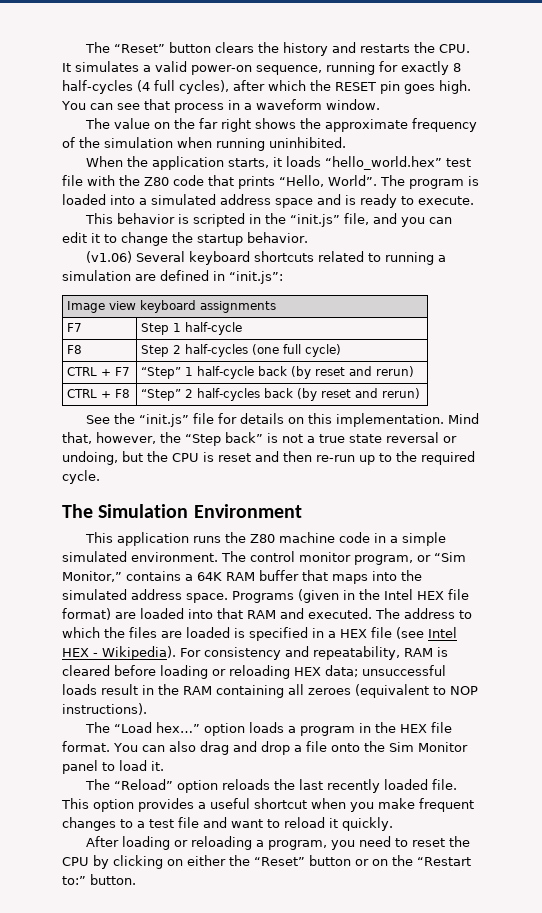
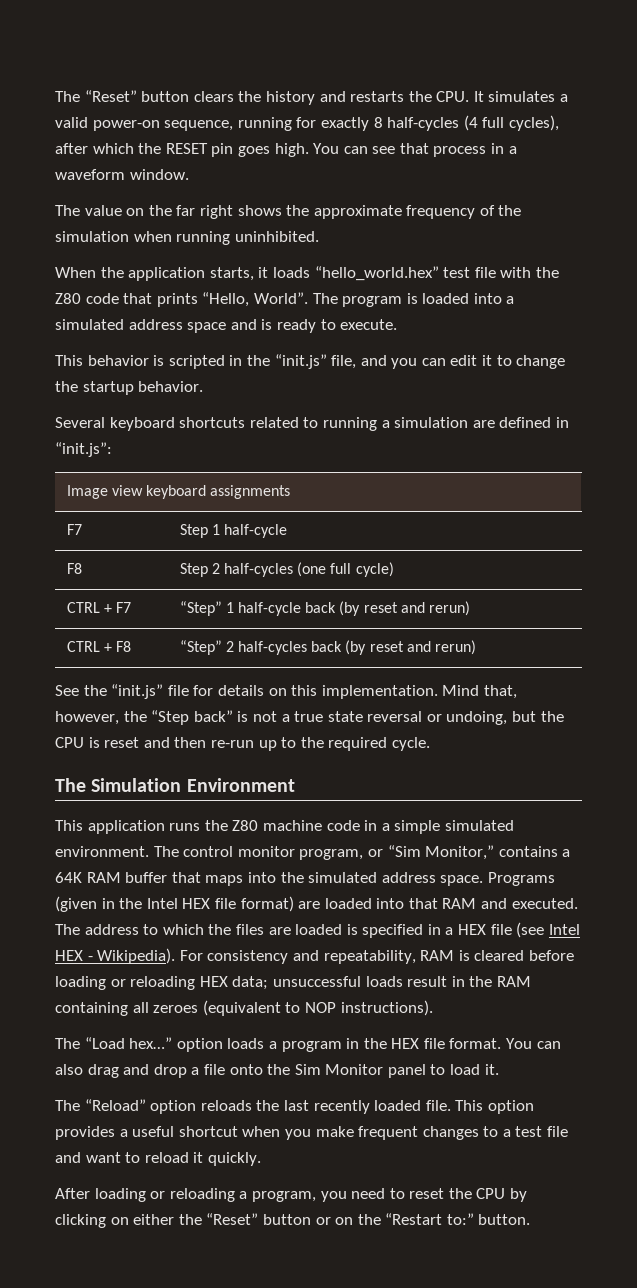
- (v1.06) Several keyboard shortcuts related to running a simulation are defined in “init.js”:
+ Several keyboard shortcuts related to running a simulation are defined in “init.js”:

